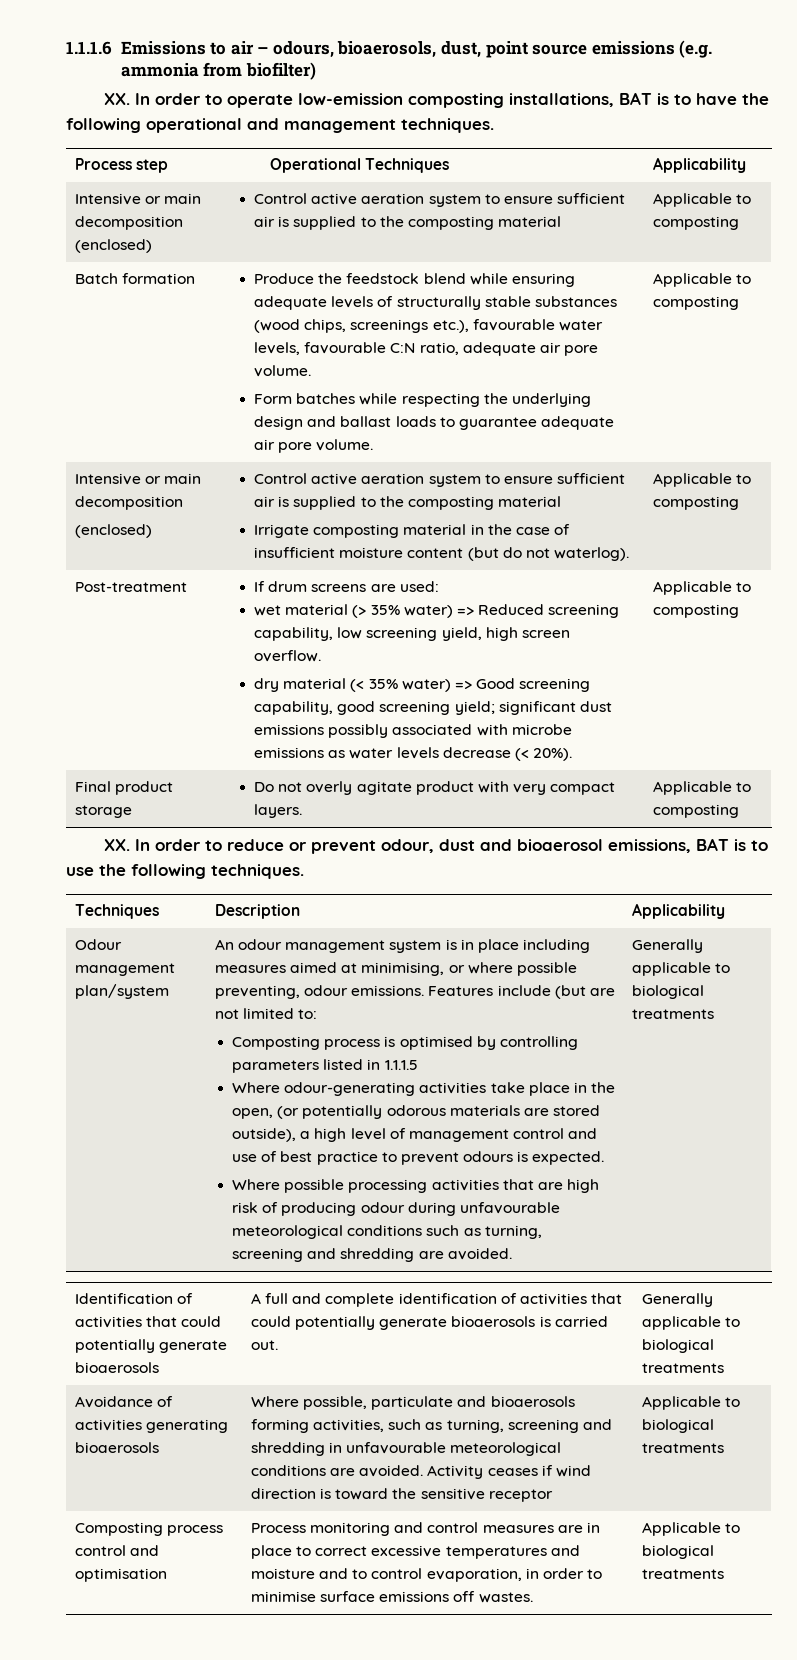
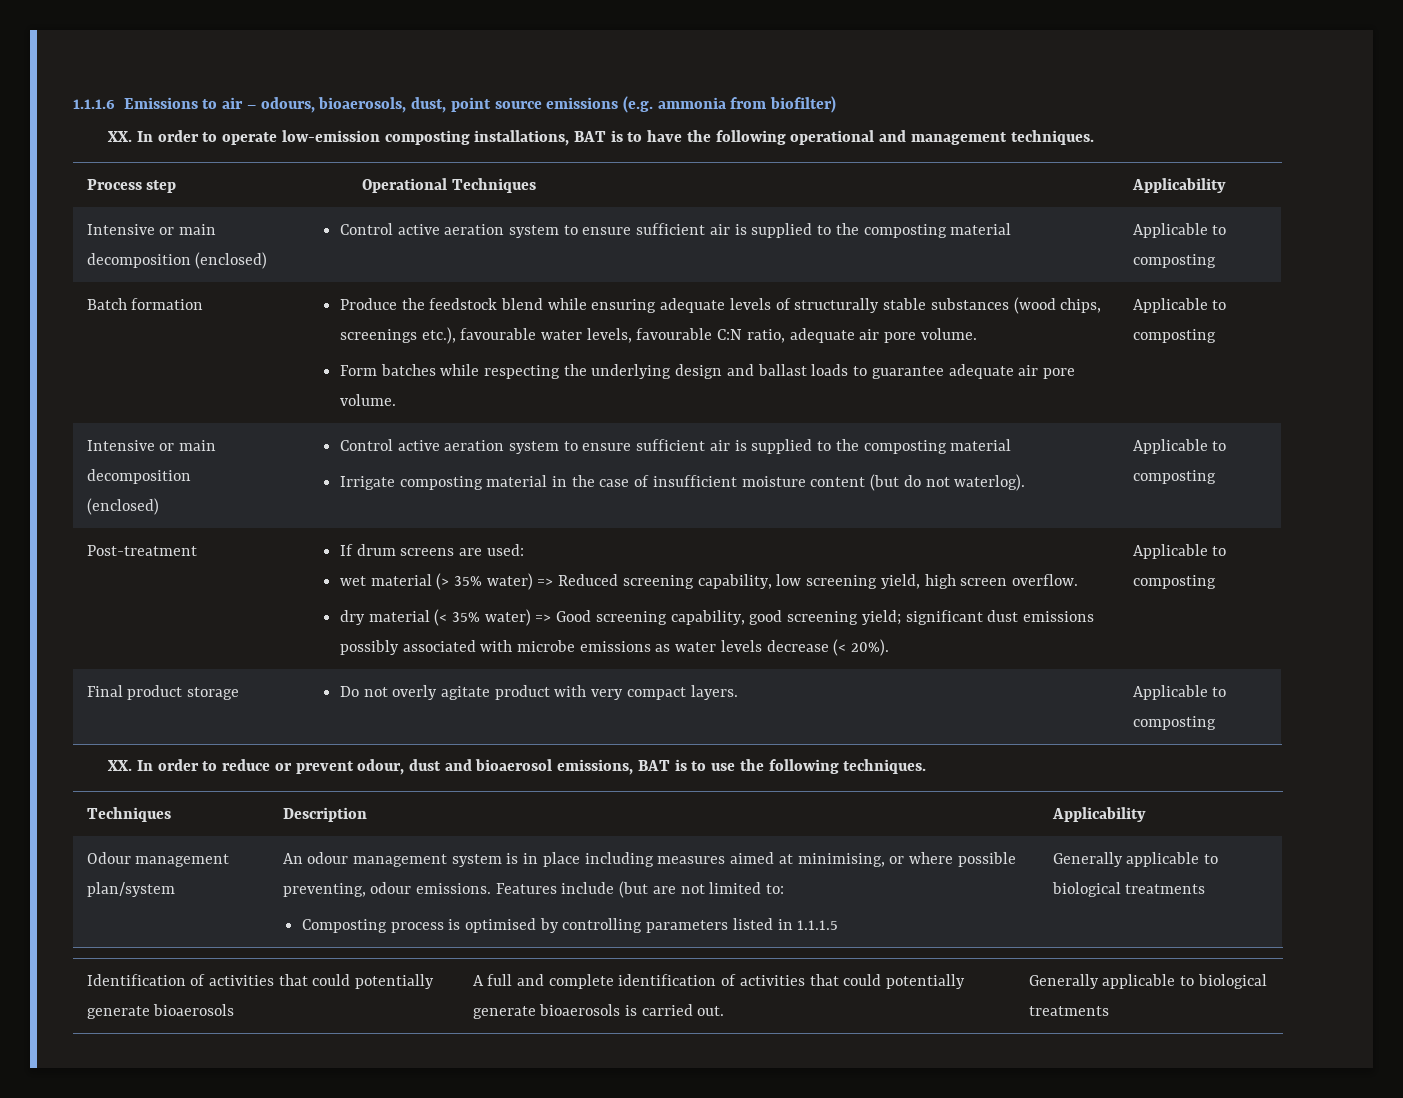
- Where odour-generating activities take place in the open, (or potentially odorous materials are stored outside), a high level of management control and use of best practice to prevent odours is expected.
- Where possible processing activities that are high risk of producing odour during unfavourable meteorological conditions such as turning, screening and shredding are avoided.
- Avoidance of activities generating bioaerosols | Where possible, particulate and bioaerosols forming activities, such as turning, screening and shredding in unfavourable meteorological conditions are avoided. Activity ceases if wind direction is toward the sensitive receptor | Applicable to biological treatments
- Composting process control and optimisation | Process monitoring and control measures are in place to correct excessive temperatures and moisture and to control evaporation, in order to minimise surface emissions off wastes. | Applicable to biological treatments

